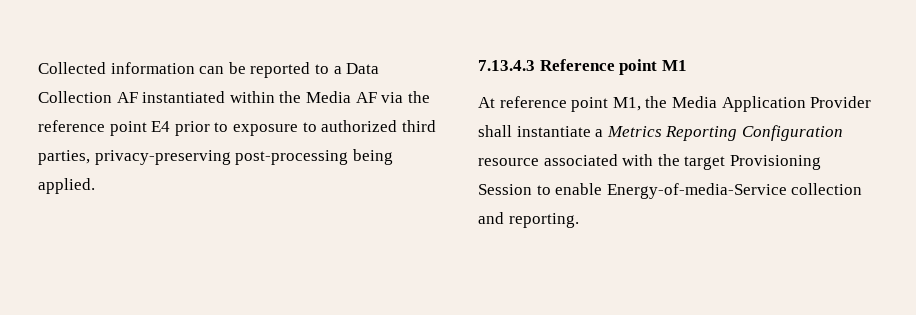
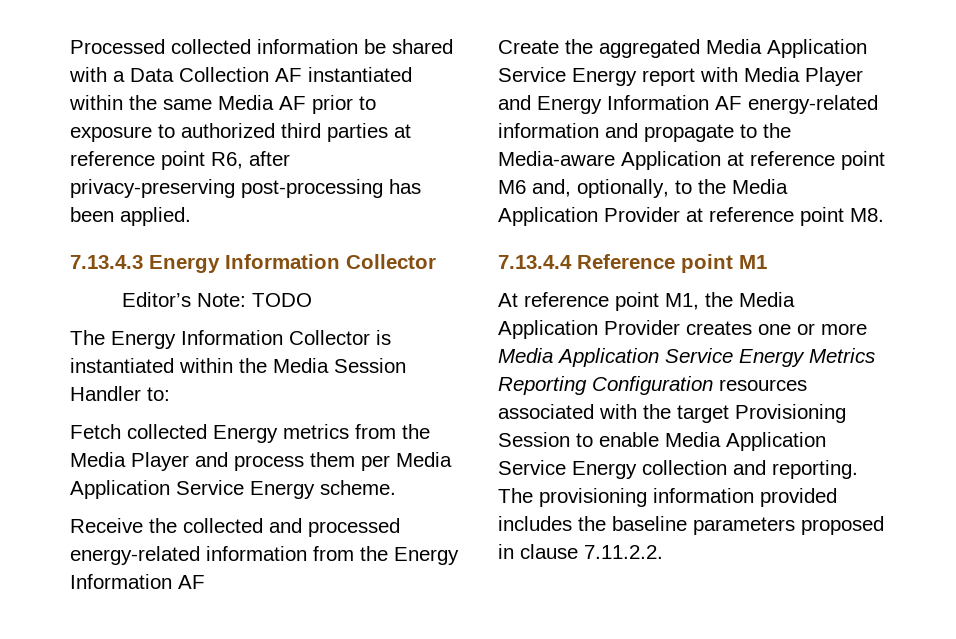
- Collected information can be reported to a Data Collection AF instantiated within the Media AF via the reference point E4 prior to exposure to authorized third parties, privacy-preserving post-processing being applied.
- 7.13.4.3 Reference point M1
+ Processed collected information be shared with a Data Collection AF instantiated within the same Media AF prior to exposure to authorized third parties at reference point R6, after privacy-preserving post-processing has been applied.
+ 7.13.4.3 Energy Information Collector
+ Editor’s Note: TODO
+ The Energy Information Collector is instantiated within the Media Session Handler to:
+ Fetch collected Energy metrics from the Media Player and process them per Media Application Service Energy scheme.
+ Receive the collected and processed energy-related information from the Energy Information AF
+ Create the aggregated Media Application Service Energy report with Media Player and Energy Information AF energy-related information and propagate to the Media-aware Application at reference point M6 and, optionally, to the Media Application Provider at reference point M8.
+ 7.13.4.4 Reference point M1
- At reference point M1, the Media Application Provider shall instantiate a Metrics Reporting Configuration resource associated with the target Provisioning Session to enable Energy-of-media-Service collection and reporting.
+ At reference point M1, the Media Application Provider creates one or more Media Application Service Energy Metrics Reporting Configuration resources associated with the target Provisioning Session to enable Media Application Service Energy collection and reporting. The provisioning information provided includes the baseline parameters proposed in clause 7.11.2.2.

